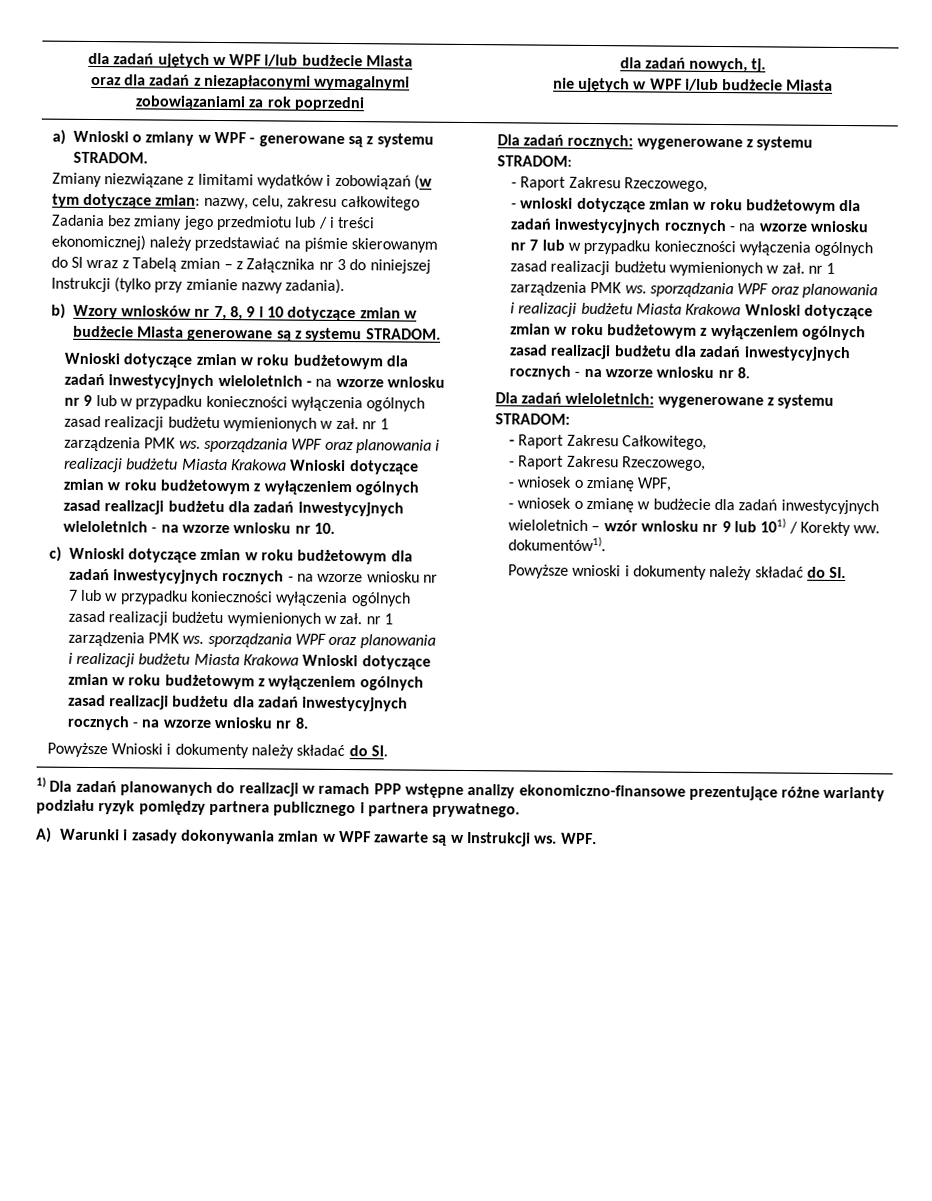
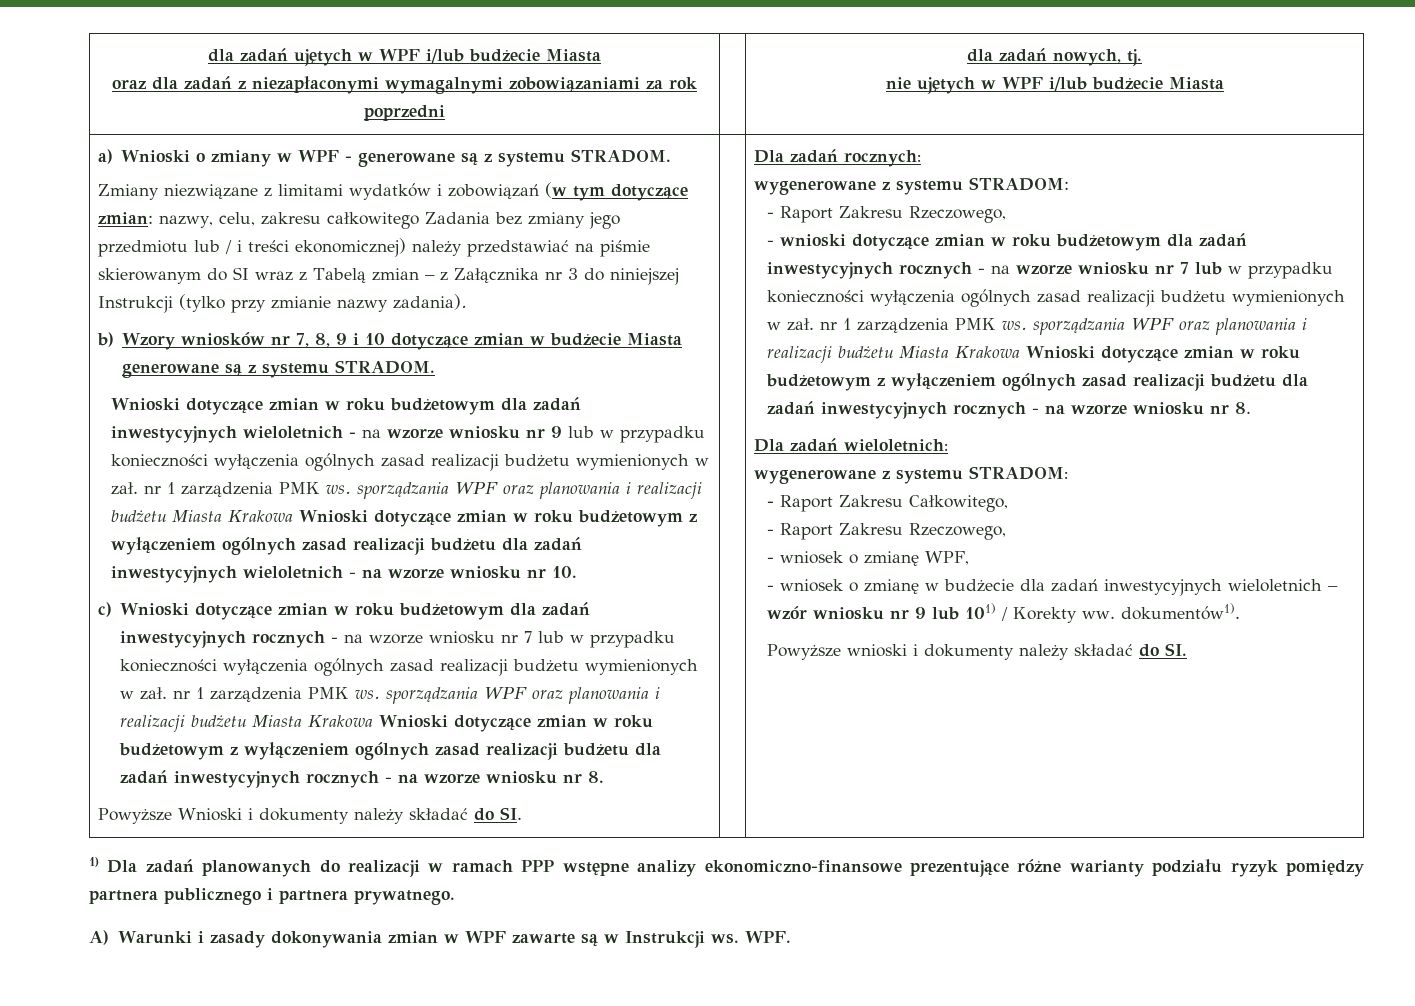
- Dla zadań rocznych: wygenerowane z systemu STRADOM:
+ Dla zadań rocznych:
+ wygenerowane z systemu STRADOM:
- Dla zadań wieloletnich: wygenerowane z systemu STRADOM:
+ Dla zadań wieloletnich:
+ wygenerowane z systemu STRADOM:

